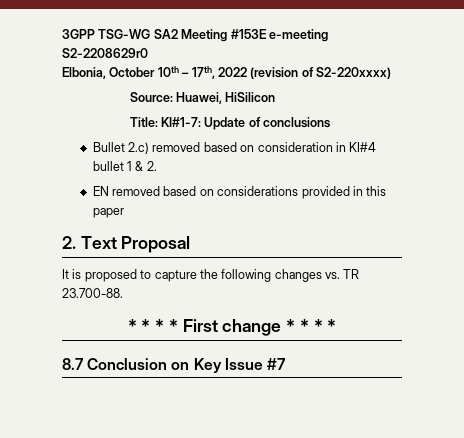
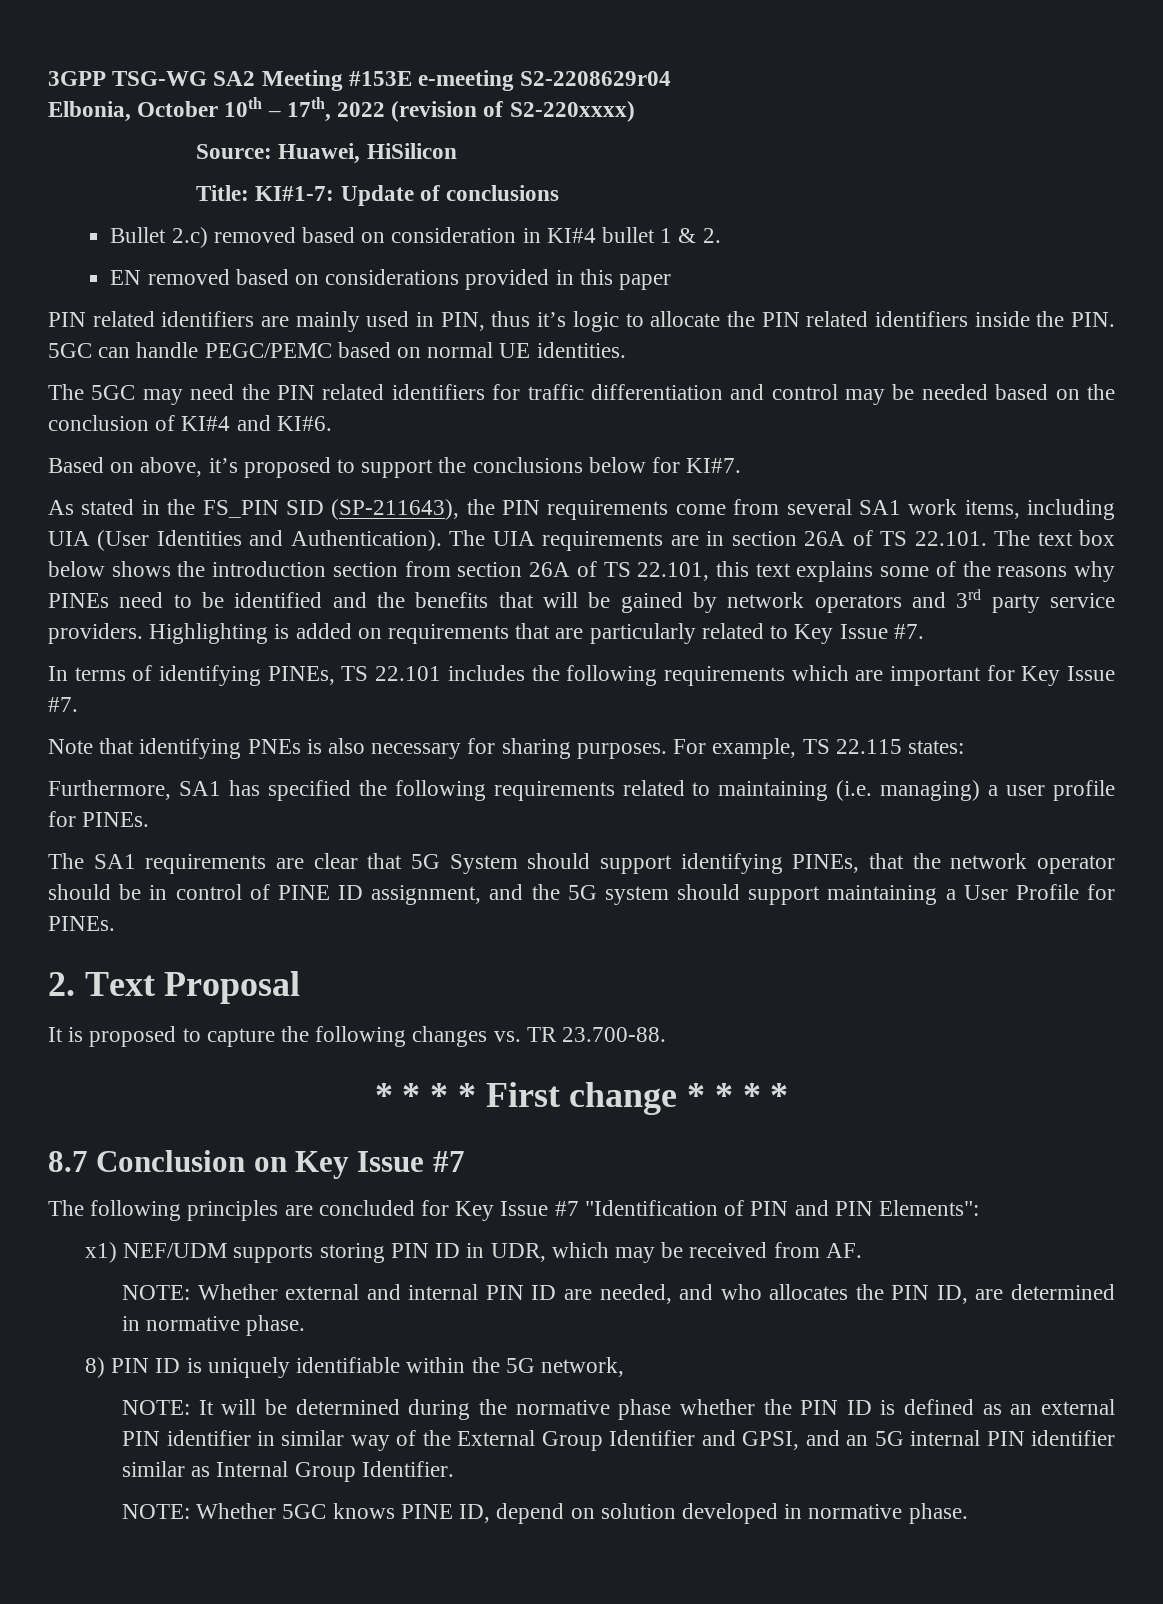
- 3GPP TSG-WG SA2 Meeting #153E e-meeting S2-2208629r0
+ 3GPP TSG-WG SA2 Meeting #153E e-meeting S2-2208629r04
+ PIN related identifiers are mainly used in PIN, thus it’s logic to allocate the PIN related identifiers inside the PIN. 5GC can handle PEGC/PEMC based on normal UE identities.
+ The 5GC may need the PIN related identifiers for traffic differentiation and control may be needed based on the conclusion of KI#4 and KI#6.
+ Based on above, it’s proposed to support the conclusions below for KI#7.
+ As stated in the FS_PIN SID (SP-211643), the PIN requirements come from several SA1 work items, including UIA (User Identities and Authentication). The UIA requirements are in section 26A of TS 22.101. The text box below shows the introduction section from section 26A of TS 22.101, this text explains some of the reasons why PINEs need to be identified and the benefits that will be gained by network operators and 3rd party service providers. Highlighting is added on requirements that are particularly related to Key Issue #7.
+ In terms of identifying PINEs, TS 22.101 includes the following requirements which are important for Key Issue #7.
+ Note that identifying PNEs is also necessary for sharing purposes. For example, TS 22.115 states:
+ Furthermore, SA1 has specified the following requirements related to maintaining (i.e. managing) a user profile for PINEs.
+ The SA1 requirements are clear that 5G System should support identifying PINEs, that the network operator should be in control of PINE ID assignment, and the 5G system should support maintaining a User Profile for PINEs.
+ The following principles are concluded for Key Issue #7 "Identification of PIN and PIN Elements":
+ x1) NEF/UDM supports storing PIN ID in UDR, which may be received from AF.
+ NOTE: Whether external and internal PIN ID are needed, and who allocates the PIN ID, are determined in normative phase.
+ 8) PIN ID is uniquely identifiable within the 5G network,
+ NOTE: It will be determined during the normative phase whether the PIN ID is defined as an external PIN identifier in similar way of the External Group Identifier and GPSI, and an 5G internal PIN identifier similar as Internal Group Identifier.
+ NOTE: Whether 5GC knows PINE ID, depend on solution developed in normative phase.

